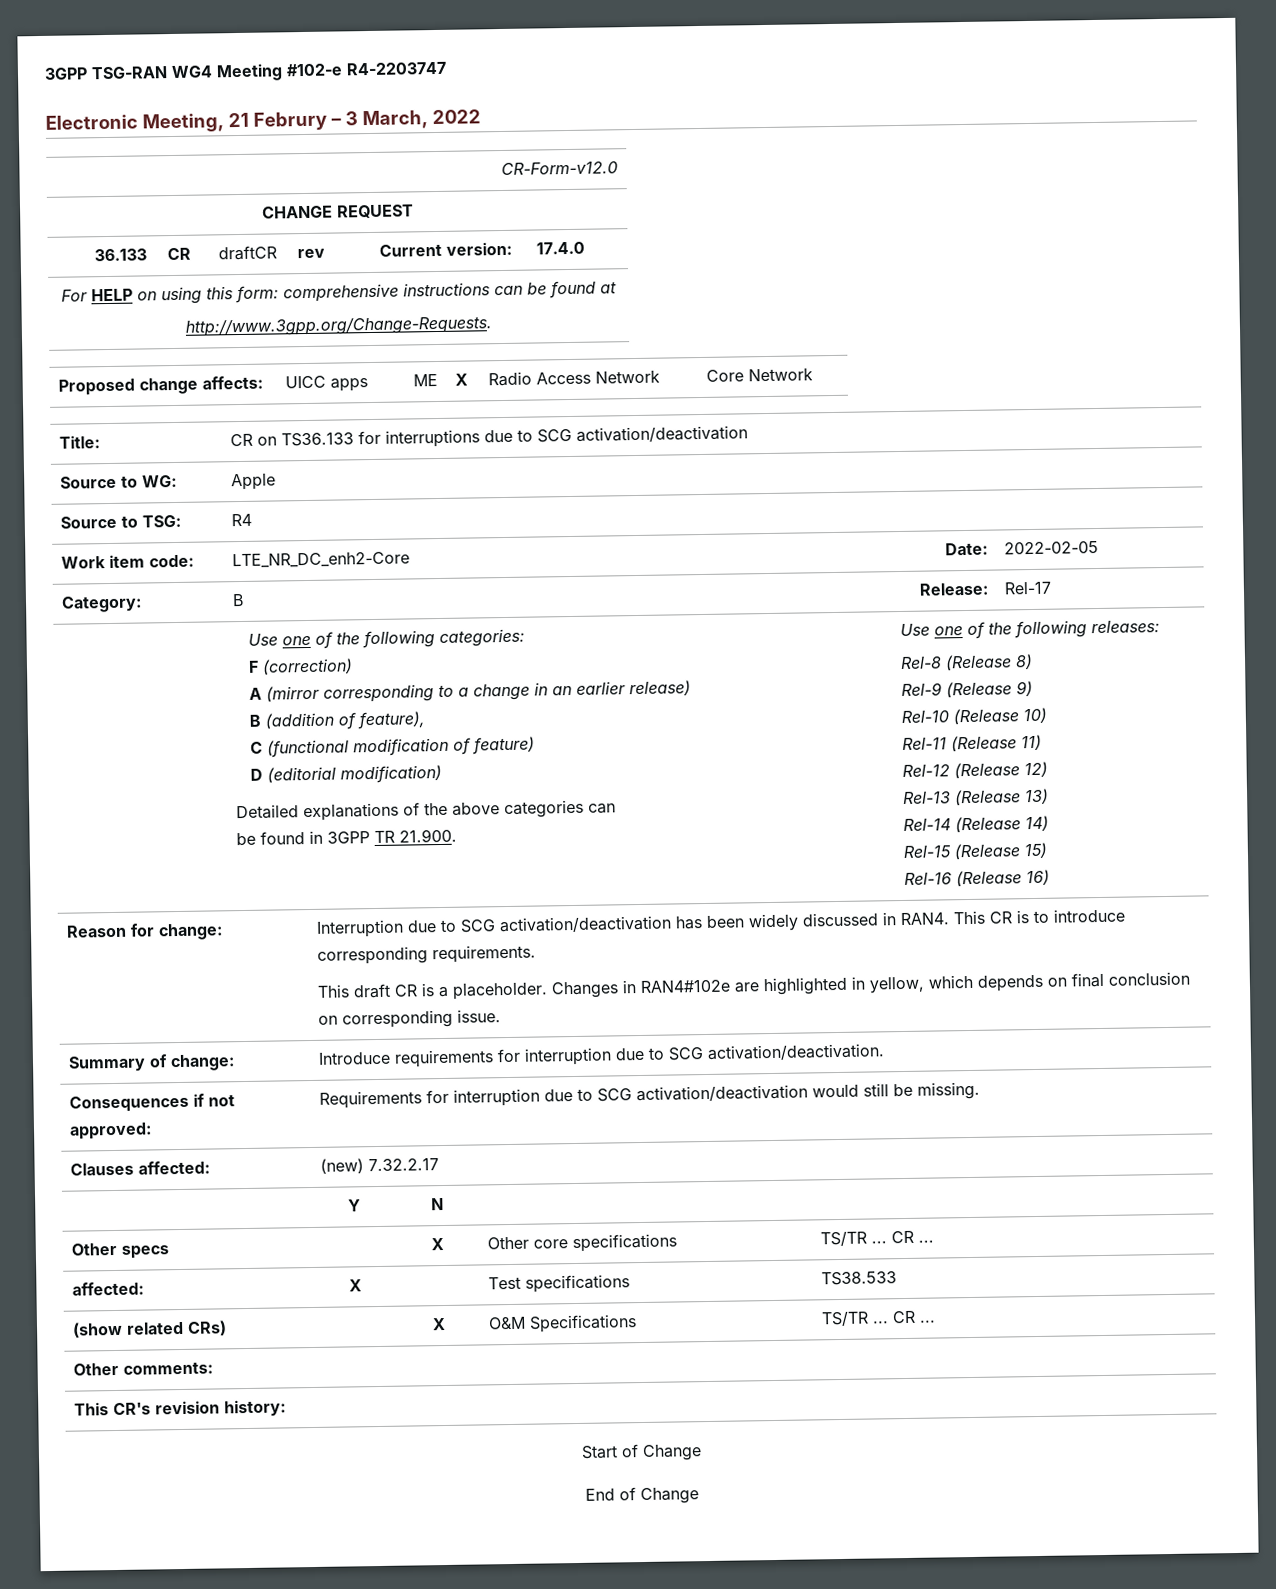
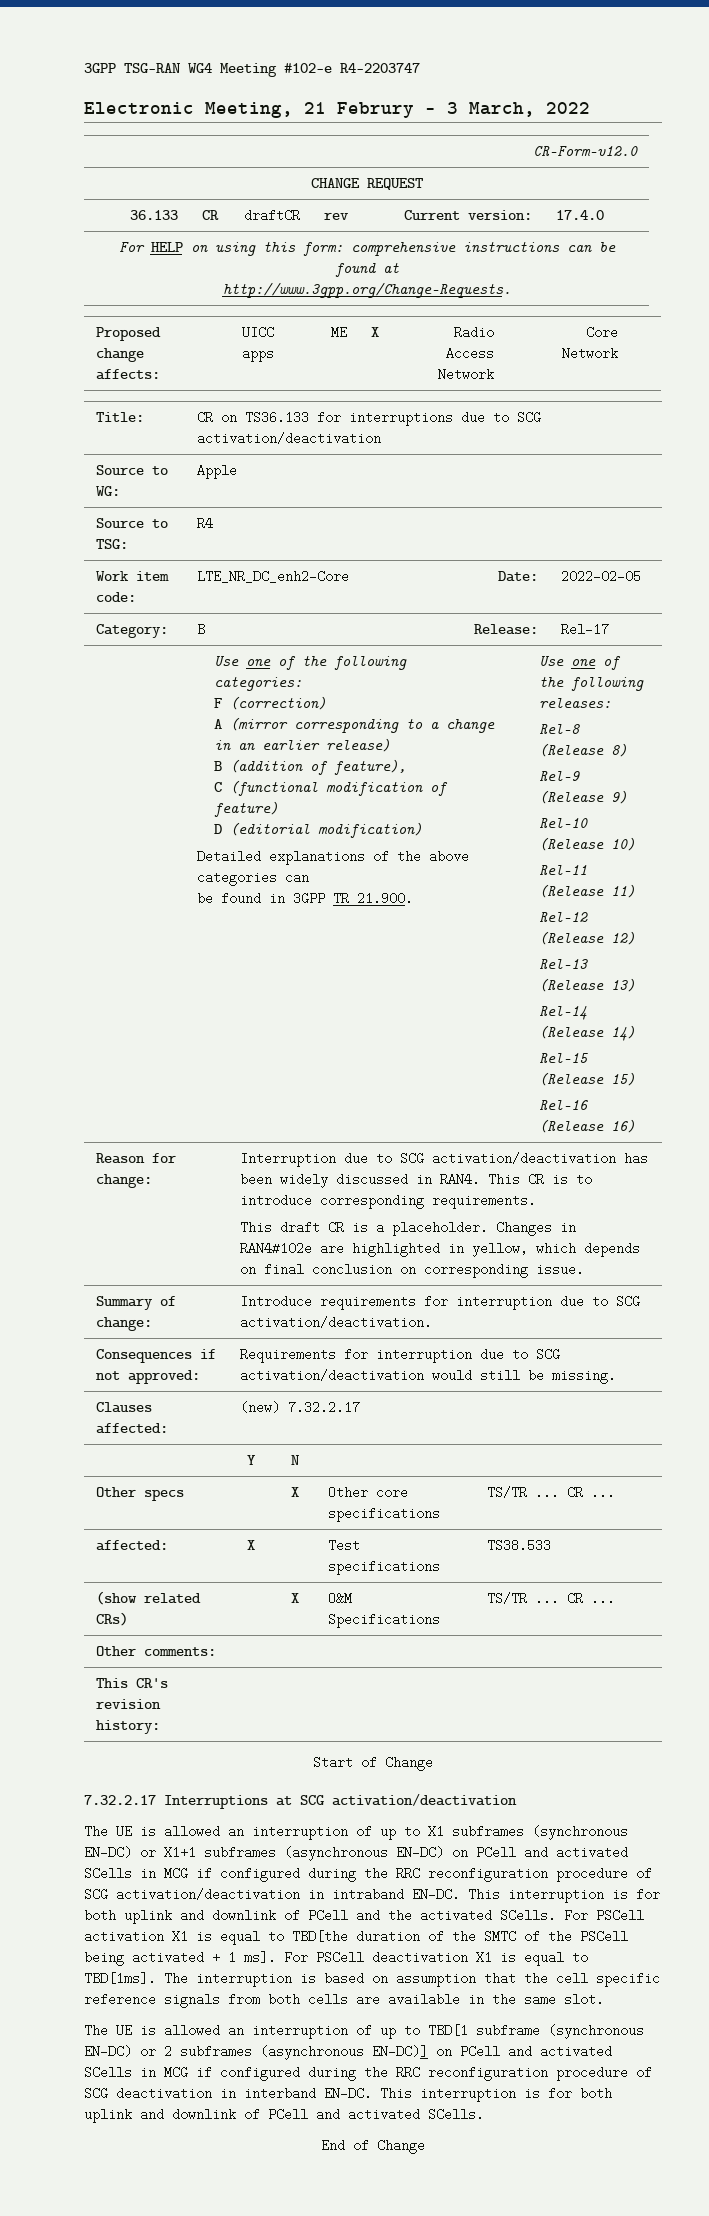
+ 7.32.2.17 Interruptions at SCG activation/deactivation
+ The UE is allowed an interruption of up to X1 subframes (synchronous EN-DC) or X1+1 subframes (asynchronous EN-DC) on PCell and activated SCells in MCG if configured during the RRC reconfiguration procedure of SCG activation/deactivation in intraband EN-DC. This interruption is for both uplink and downlink of PCell and the activated SCells. For PSCell activation X1 is equal to TBD[the duration of the SMTC of the PSCell being activated + 1 ms]. For PSCell deactivation X1 is equal to TBD[1ms]. The interruption is based on assumption that the cell specific reference signals from both cells are available in the same slot.
+ The UE is allowed an interruption of up to TBD[1 subframe (synchronous EN-DC) or 2 subframes (asynchronous EN-DC)] on PCell and activated SCells in MCG if configured during the RRC reconfiguration procedure of SCG deactivation in interband EN-DC. This interruption is for both uplink and downlink of PCell and activated SCells.

